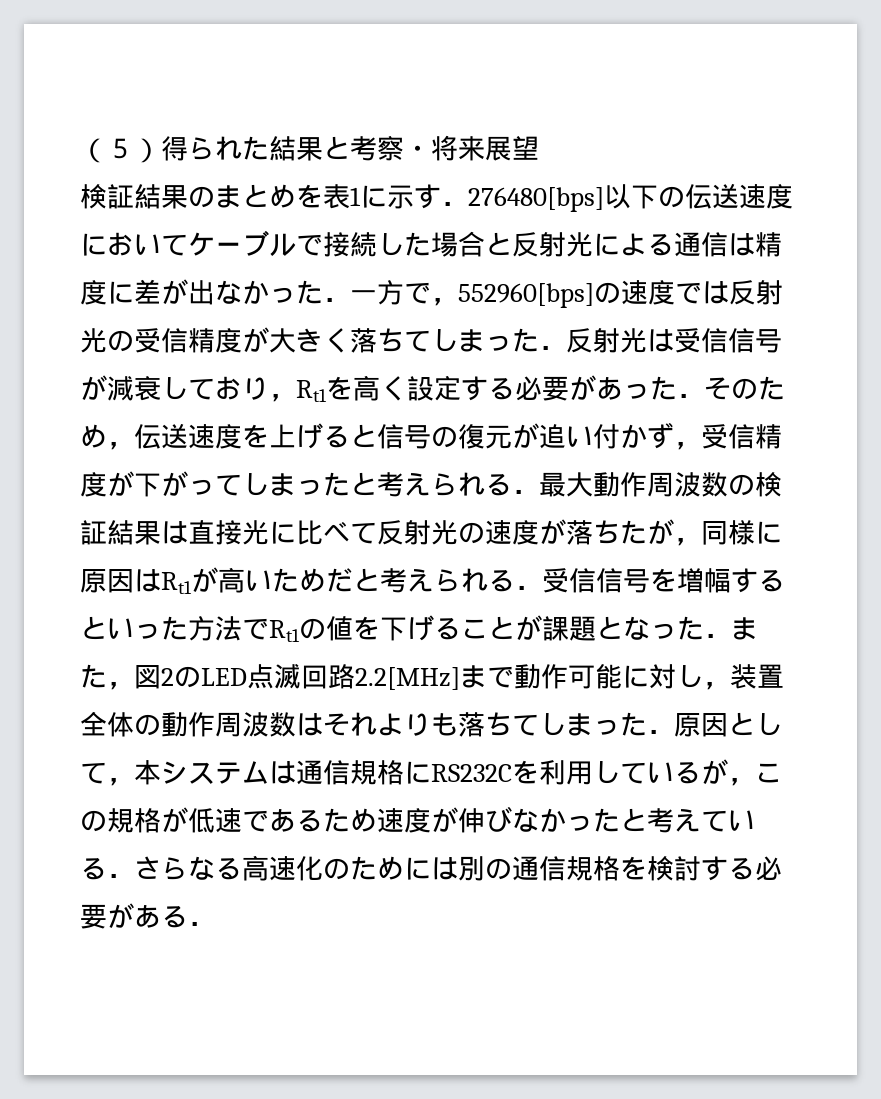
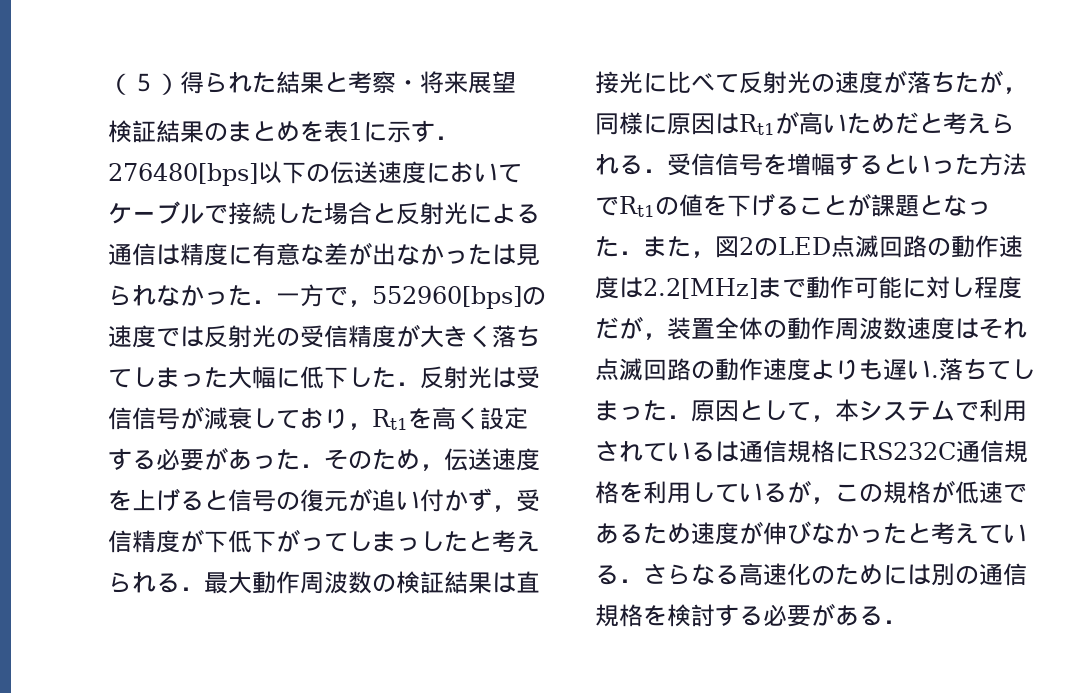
- 検証結果のまとめを表1に示す．276480[bps]以下の伝送速度においてケーブルで接続した場合と反射光による通信は精度に差が出なかった．一方で，552960[bps]の速度では反射光の受信精度が大きく落ちてしまった．反射光は受信信号が減衰しており，Rt1を高く設定する必要があった．そのため，伝送速度を上げると信号の復元が追い付かず，受信精度が下がってしまったと考えられる．最大動作周波数の検証結果は直接光に比べて反射光の速度が落ちたが，同様に原因はRt1が高いためだと考えられる．受信信号を増幅するといった方法でRt1の値を下げることが課題となった．また，図2のLED点滅回路2.2[MHz]まで動作可能に対し，装置全体の動作周波数はそれよりも落ちてしまった．原因として，本システムは通信規格にRS232Cを利用しているが，この規格が低速であるため速度が伸びなかったと考えている．さらなる高速化のためには別の通信規格を検討する必要がある．
+ 検証結果のまとめを表1に示す．276480[bps]以下の伝送速度においてケーブルで接続した場合と反射光による通信は精度に有意な差が出なかったは見られなかった．一方で，552960[bps]の速度では反射光の受信精度が大きく落ちてしまった大幅に低下した．反射光は受信信号が減衰しており，Rt1を高く設定する必要があった．そのため，伝送速度を上げると信号の復元が追い付かず，受信精度が下低下がってしまっしたと考えられる．最大動作周波数の検証結果は直接光に比べて反射光の速度が落ちたが，同様に原因はRt1が高いためだと考えられる．受信信号を増幅するといった方法でRt1の値を下げることが課題となった．また，図2のLED点滅回路の動作速度は2.2[MHz]まで動作可能に対し程度だが，装置全体の動作周波数速度はそれ点滅回路の動作速度よりも遅い.落ちてしまった．原因として，本システムで利用されているは通信規格にRS232C通信規格を利用しているが，この規格が低速であるため速度が伸びなかったと考えている．さらなる高速化のためには別の通信規格を検討する必要がある．

